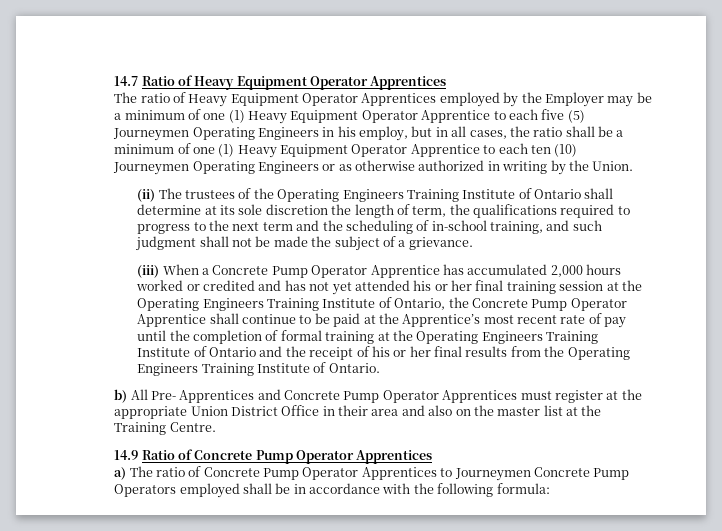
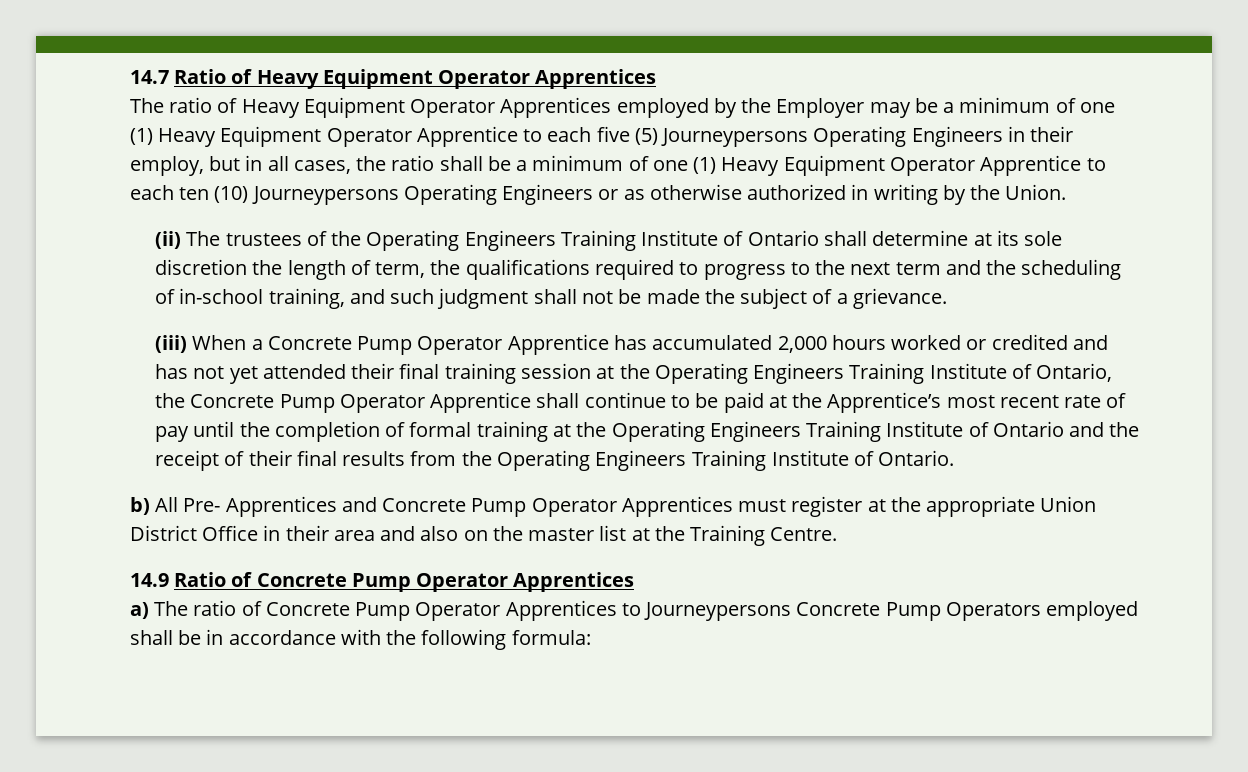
- The ratio of Heavy Equipment Operator Apprentices employed by the Employer may be a minimum of one (1) Heavy Equipment Operator Apprentice to each five (5) Journeymen Operating Engineers in his employ, but in all cases, the ratio shall be a minimum of one (1) Heavy Equipment Operator Apprentice to each ten (10) Journeymen Operating Engineers or as otherwise authorized in writing by the Union.
+ The ratio of Heavy Equipment Operator Apprentices employed by the Employer may be a minimum of one (1) Heavy Equipment Operator Apprentice to each five (5) Journeypersons Operating Engineers in their employ, but in all cases, the ratio shall be a minimum of one (1) Heavy Equipment Operator Apprentice to each ten (10) Journeypersons Operating Engineers or as otherwise authorized in writing by the Union.
- (iii) When a Concrete Pump Operator Apprentice has accumulated 2,000 hours worked or credited and has not yet attended his or her final training session at the Operating Engineers Training Institute of Ontario, the Concrete Pump Operator Apprentice shall continue to be paid at the Apprentice’s most recent rate of pay until the completion of formal training at the Operating Engineers Training Institute of Ontario and the receipt of his or her final results from the Operating Engineers Training Institute of Ontario.
+ (iii) When a Concrete Pump Operator Apprentice has accumulated 2,000 hours worked or credited and has not yet attended their final training session at the Operating Engineers Training Institute of Ontario, the Concrete Pump Operator Apprentice shall continue to be paid at the Apprentice’s most recent rate of pay until the completion of formal training at the Operating Engineers Training Institute of Ontario and the receipt of their final results from the Operating Engineers Training Institute of Ontario.
- a) The ratio of Concrete Pump Operator Apprentices to Journeymen Concrete Pump Operators employed shall be in accordance with the following formula:
+ a) The ratio of Concrete Pump Operator Apprentices to Journeypersons Concrete Pump Operators employed shall be in accordance with the following formula:

